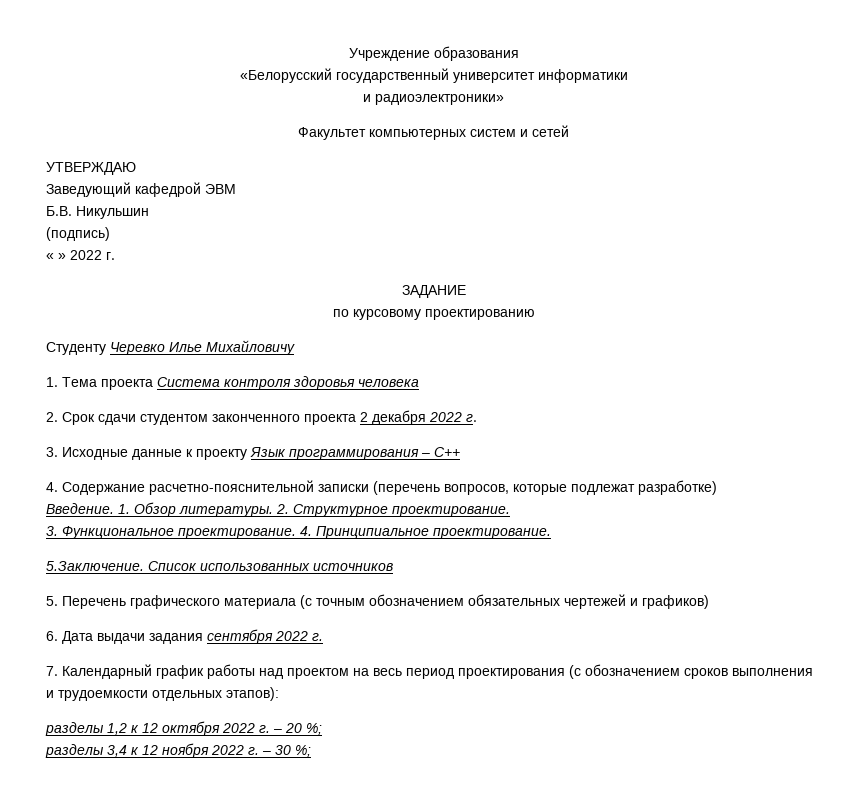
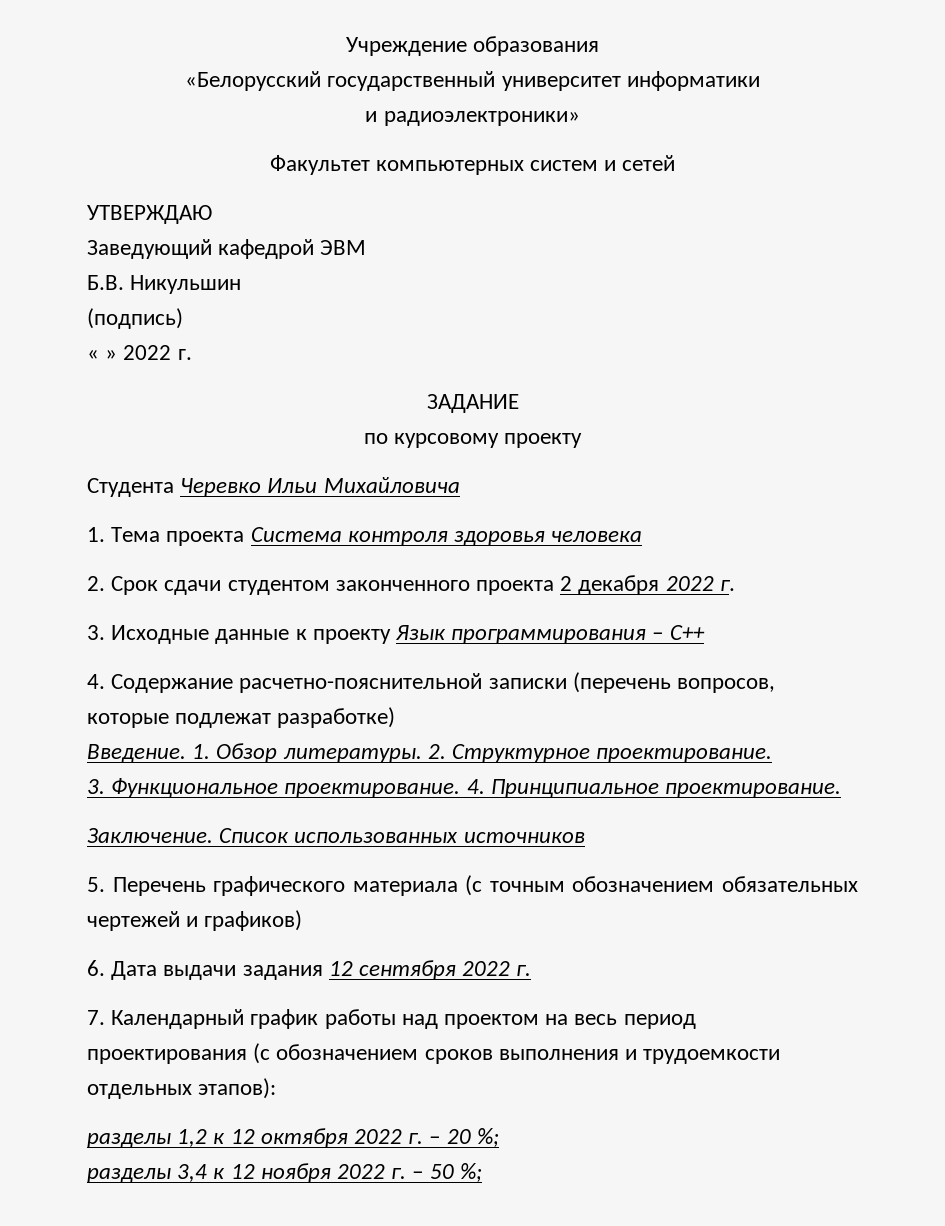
- по курсовому проектированию
- Студенту Черевко Илье Михайловичу
+ по курсовому проекту
+ Студента Черевко Ильи Михайловича
- 5.Заключение. Список использованных источников
+ Заключение. Список использованных источников
- 6. Дата выдачи задания сентября 2022 г.
+ 6. Дата выдачи задания 12 сентября 2022 г.
- разделы 3,4 к 12 ноября 2022 г. – 30 %;
+ разделы 3,4 к 12 ноября 2022 г. – 50 %;

